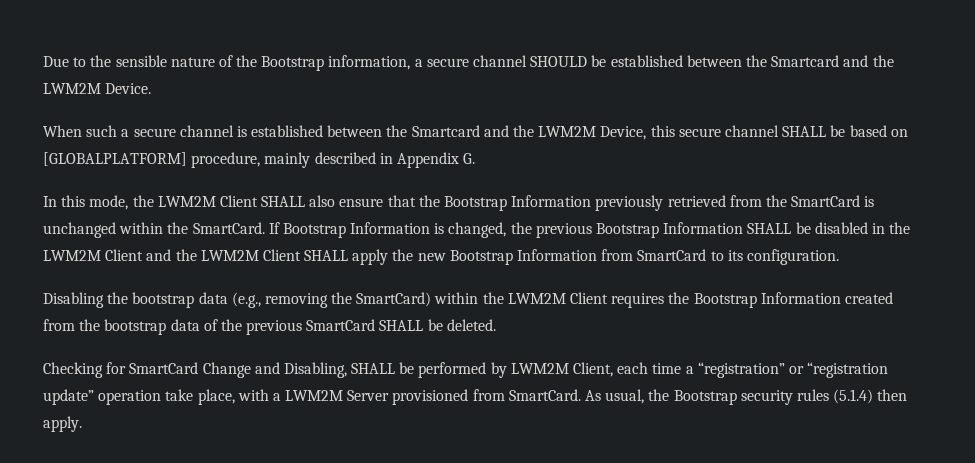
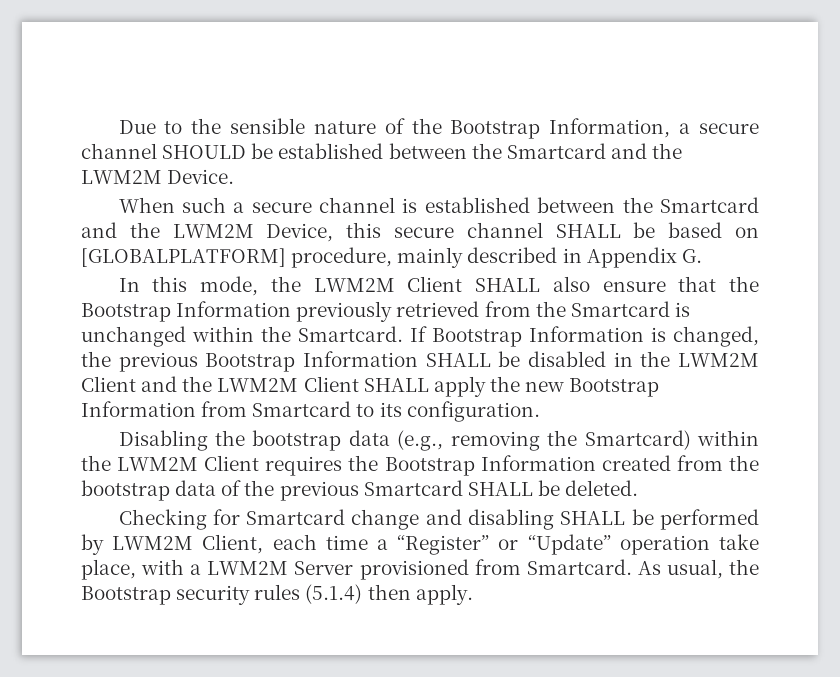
- Due to the sensible nature of the Bootstrap information, a secure channel SHOULD be established between the Smartcard and the LWM2M Device.
+ Due to the sensible nature of the Bootstrap Information, a secure channel SHOULD be established between the Smartcard and the LWM2M Device.
- In this mode, the LWM2M Client SHALL also ensure that the Bootstrap Information previously retrieved from the SmartCard is unchanged within the SmartCard.
+ In this mode, the LWM2M Client SHALL also ensure that the Bootstrap Information previously retrieved from the Smartcard is unchanged within the Smartcard.
- If Bootstrap Information is changed, the previous Bootstrap Information SHALL be disabled in the LWM2M Client and the LWM2M Client SHALL apply the new Bootstrap Information from SmartCard to its configuration.
+ If Bootstrap Information is changed, the previous Bootstrap Information SHALL be disabled in the LWM2M Client and the LWM2M Client SHALL apply the new Bootstrap Information from Smartcard to its configuration.
- Disabling the bootstrap data (e.g., removing the SmartCard) within the LWM2M Client requires the Bootstrap Information created from the bootstrap data of the previous SmartCard SHALL be deleted.
+ Disabling the bootstrap data (e.g., removing the Smartcard) within the LWM2M Client requires the Bootstrap Information created from the bootstrap data of the previous Smartcard SHALL be deleted.
- Checking for SmartCard Change and Disabling, SHALL be performed by LWM2M Client, each time a “registration” or “registration update” operation take place, with a LWM2M Server provisioned from SmartCard.
+ Checking for Smartcard change and disabling SHALL be performed by LWM2M Client, each time a “Register” or “Update” operation take place, with a LWM2M Server provisioned from Smartcard.

